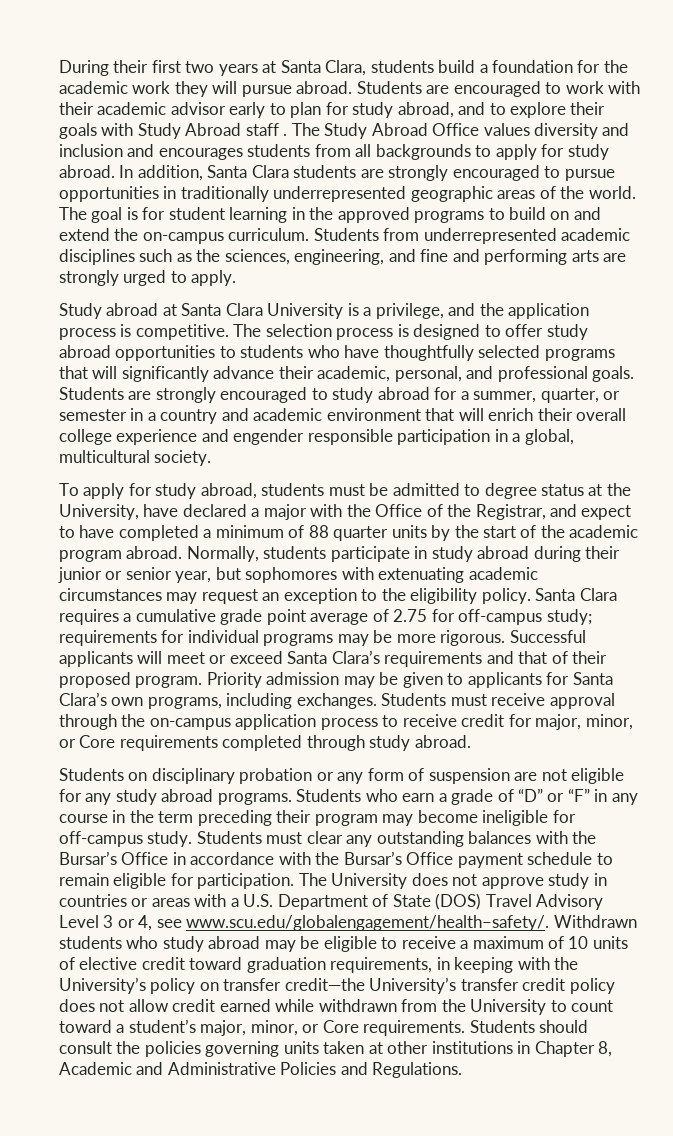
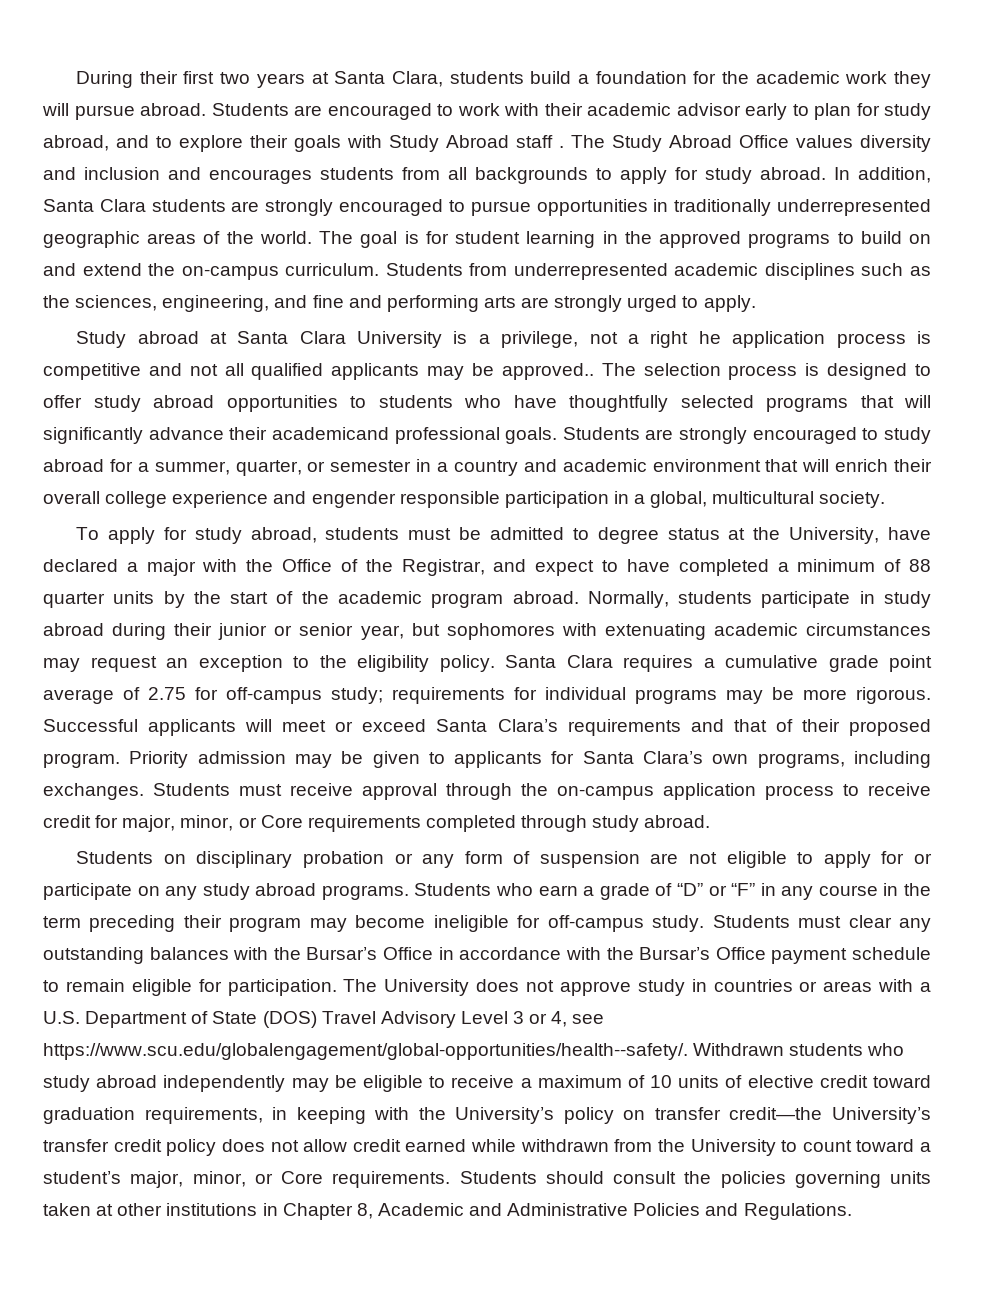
- Study abroad at Santa Clara University is a privilege, and the application process is competitive.
+ Study abroad at Santa Clara University is a privilege, not a right he application process is competitive and not all qualified applicants may be approved..
- The selection process is designed to offer study abroad opportunities to students who have thoughtfully selected programs that will significantly advance their academic, personal, and professional goals.
+ The selection process is designed to offer study abroad opportunities to students who have thoughtfully selected programs that will significantly advance their academicand professional goals.
- Students on disciplinary probation or any form of suspension are not eligible for any study abroad programs.
+ Students on disciplinary probation or any form of suspension are not eligible to apply for or participate on any study abroad programs.
- The University does not approve study in countries or areas with a U.S. Department of State (DOS) Travel Advisory Level 3 or 4, see www.scu.edu/globalengagement/health–safety/. Withdrawn students who study abroad may be eligible to receive a maximum of 10 units of elective credit toward graduation requirements, in keeping with the University’s policy on transfer credit—the University’s transfer credit policy does not allow credit earned while withdrawn from the University to count toward a student’s major, minor, or Core requirements.
+ The University does not approve study in countries or areas with a U.S. Department of State (DOS) Travel Advisory Level 3 or 4, see https://www.scu.edu/globalengagement/global-opportunities/health--safety/. Withdrawn students who study abroad independently may be eligible to receive a maximum of 10 units of elective credit toward graduation requirements, in keeping with the University’s policy on transfer credit—the University’s transfer credit policy does not allow credit earned while withdrawn from the University to count toward a student’s major, minor, or Core requirements.

